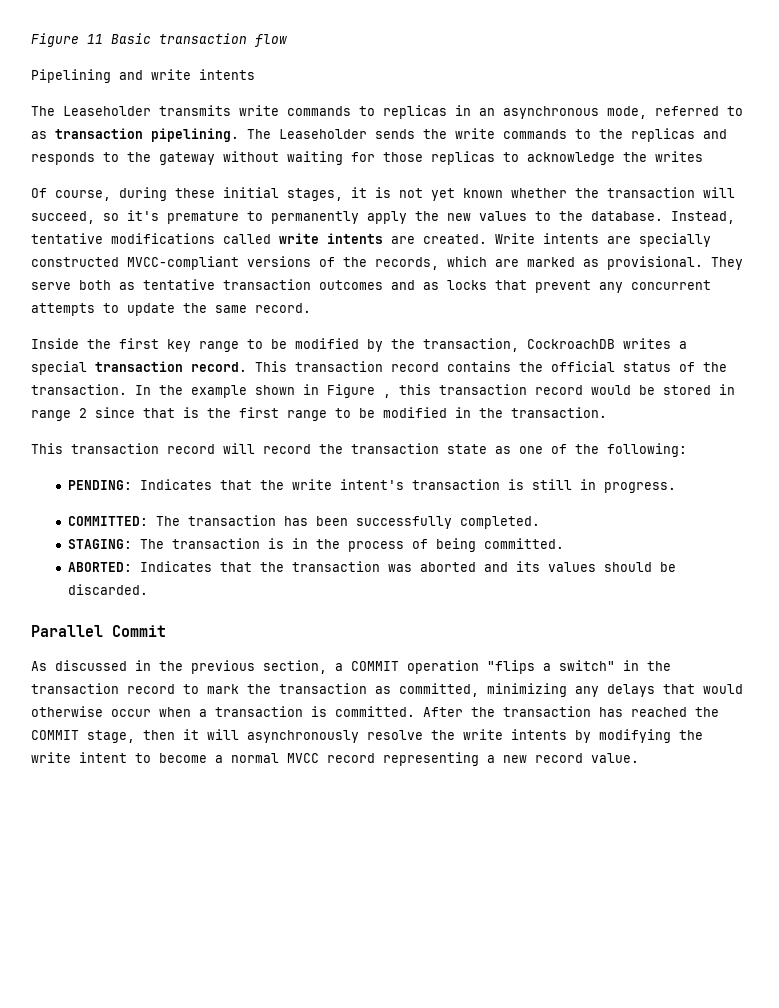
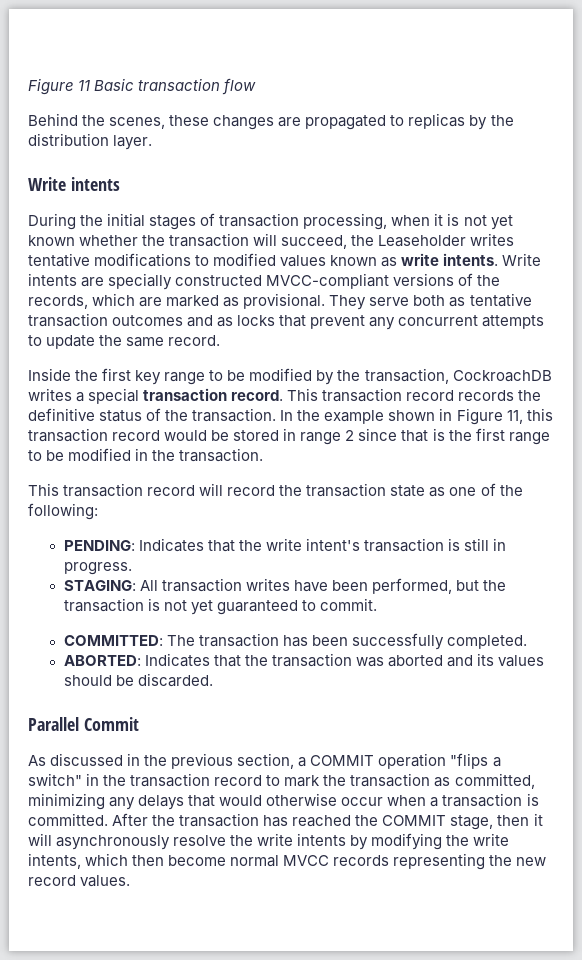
- Pipelining and write intents
- The Leaseholder transmits write commands to replicas in an asynchronous mode, referred to as transaction pipelining. The Leaseholder sends the write commands to the replicas and responds to the gateway without waiting for those replicas to acknowledge the writes
- Of course, during these initial stages, it is not yet known whether the transaction will succeed, so it's premature to permanently apply the new values to the database. Instead, tentative modifications called write intents are created.
+ Behind the scenes, these changes are propagated to replicas by the distribution layer.
+ Write intents
+ During the initial stages of transaction processing, when it is not yet known whether the transaction will succeed, the Leaseholder writes tentative modifications to modified values known as write intents.
- This transaction record contains the official status of the transaction.
+ This transaction record records the definitive status of the transaction.
- In the example shown in Figure , this transaction record would be stored in range 2 since that is the first range to be modified in the transaction.
+ In the example shown in Figure 11, this transaction record would be stored in range 2 since that is the first range to be modified in the transaction.
+ STAGING: All transaction writes have been performed, but the transaction is not yet guaranteed to commit.
- STAGING: The transaction is in the process of being committed.
- After the transaction has reached the COMMIT stage, then it will asynchronously resolve the write intents by modifying the write intent to become a normal MVCC record representing a new record value.
+ After the transaction has reached the COMMIT stage, then it will asynchronously resolve the write intents by modifying the write intents, which then become normal MVCC records representing the new record values.

